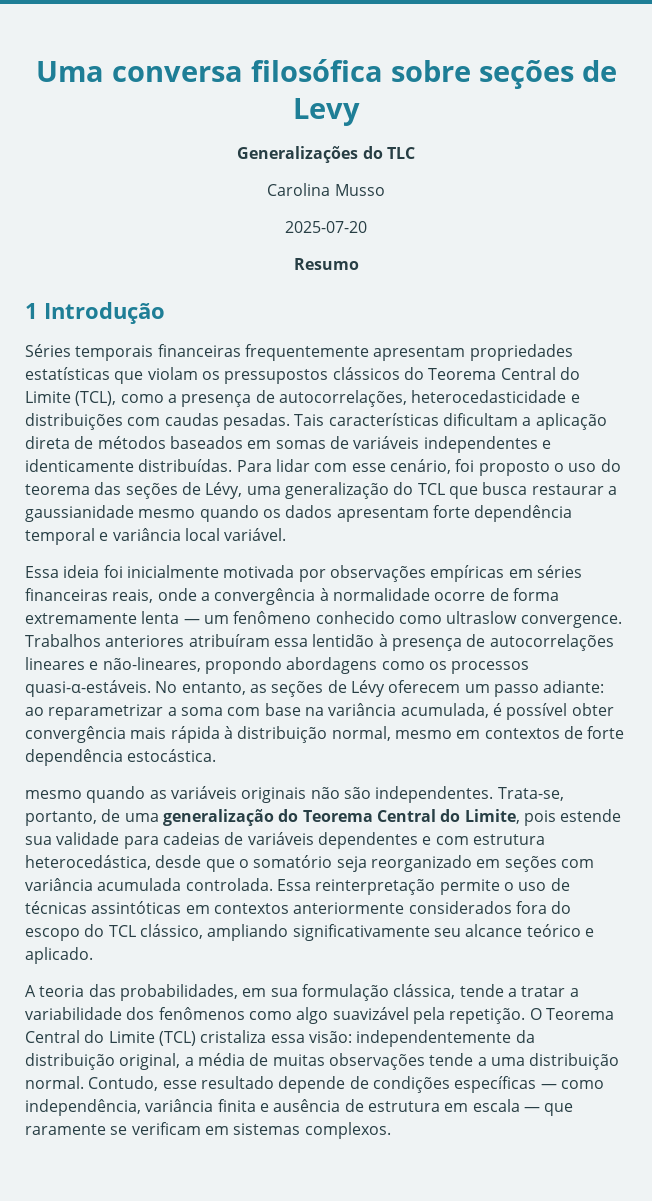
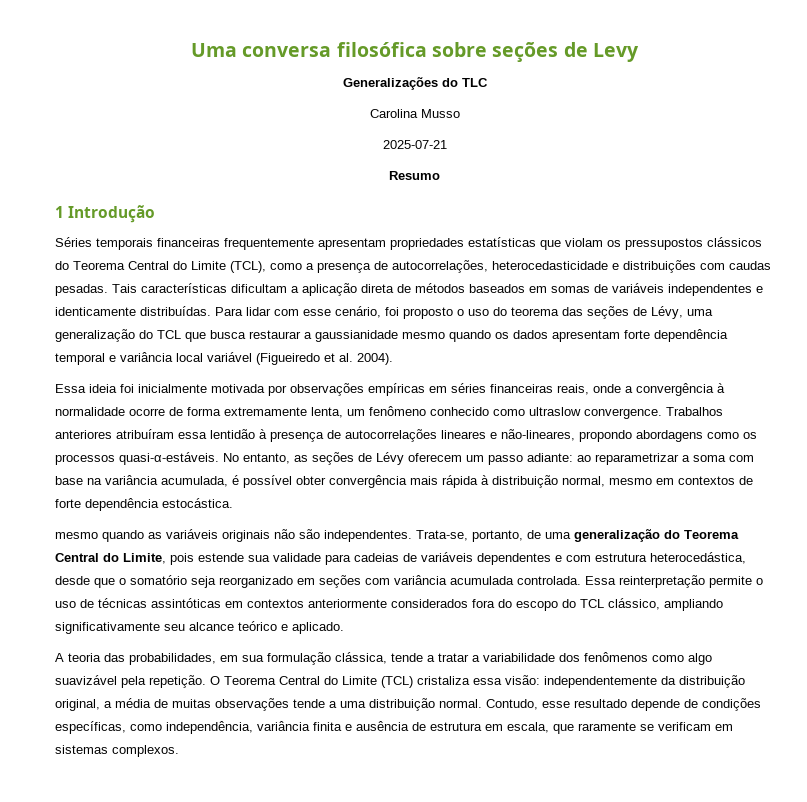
- 2025-07-20
+ 2025-07-21
- Para lidar com esse cenário, foi proposto o uso do teorema das seções de Lévy, uma generalização do TCL que busca restaurar a gaussianidade mesmo quando os dados apresentam forte dependência temporal e variância local variável.
+ Para lidar com esse cenário, foi proposto o uso do teorema das seções de Lévy, uma generalização do TCL que busca restaurar a gaussianidade mesmo quando os dados apresentam forte dependência temporal e variância local variável (Figueiredo et al. 2004).
- Essa ideia foi inicialmente motivada por observações empíricas em séries financeiras reais, onde a convergência à normalidade ocorre de forma extremamente lenta — um fenômeno conhecido como ultraslow convergence.
+ Essa ideia foi inicialmente motivada por observações empíricas em séries financeiras reais, onde a convergência à normalidade ocorre de forma extremamente lenta, um fenômeno conhecido como ultraslow convergence.
- Contudo, esse resultado depende de condições específicas — como independência, variância finita e ausência de estrutura em escala — que raramente se verificam em sistemas complexos.
+ Contudo, esse resultado depende de condições específicas, como independência, variância finita e ausência de estrutura em escala, que raramente se verificam em sistemas complexos.

